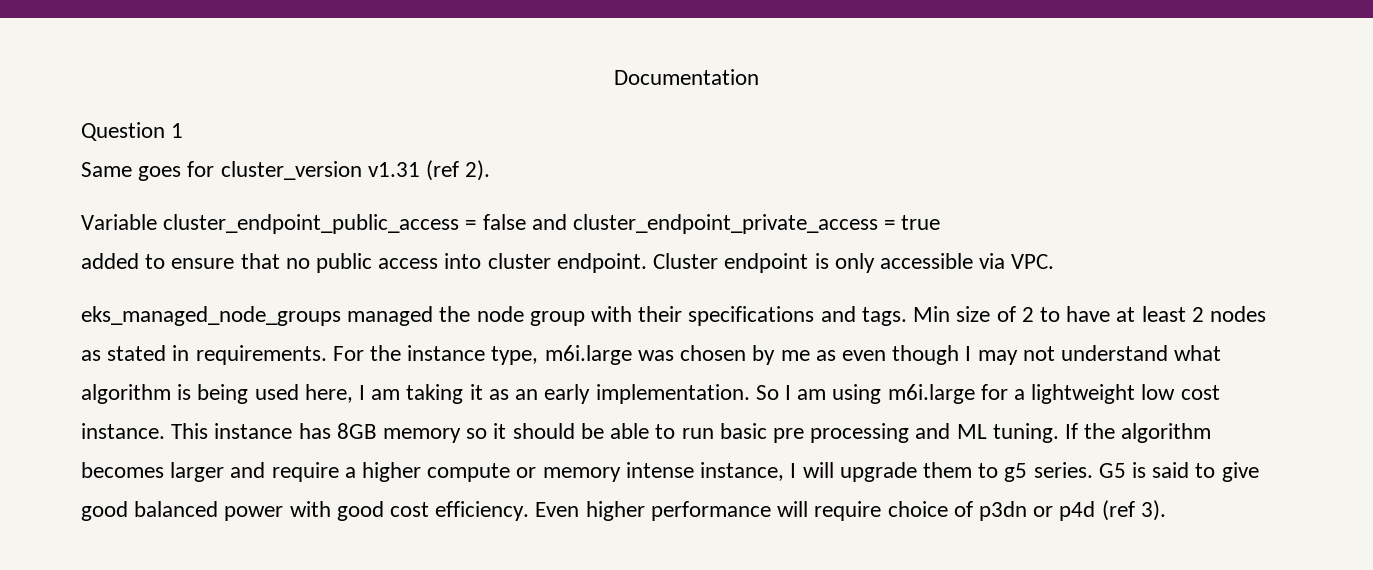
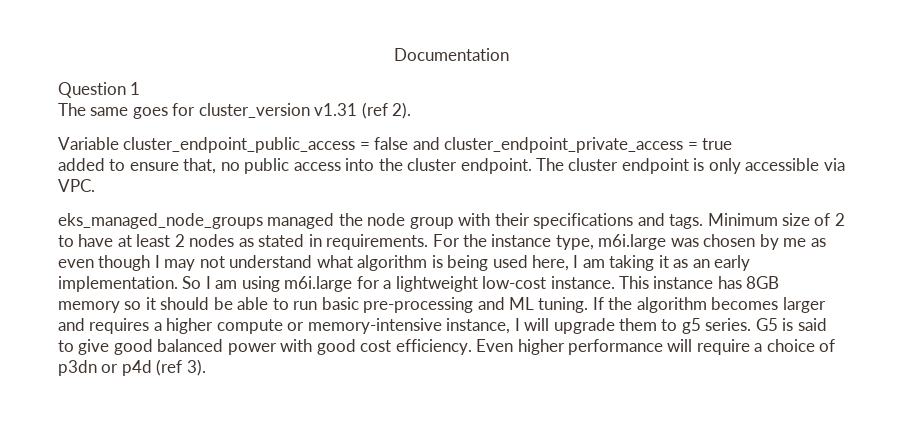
- Same goes for cluster_version v1.31 (ref 2).
+ The same goes for cluster_version v1.31 (ref 2).
- added to ensure that no public access into cluster endpoint.
+ added to ensure that, no public access into the cluster endpoint.
- Cluster endpoint is only accessible via VPC.
+ The cluster endpoint is only accessible via VPC.
- Min size of 2 to have at least 2 nodes as stated in requirements.
+ Minimum size of 2 to have at least 2 nodes as stated in requirements.
- So I am using m6i.large for a lightweight low cost instance.
+ So I am using m6i.large for a lightweight low-cost instance.
- This instance has 8GB memory so it should be able to run basic pre processing and ML tuning.
+ This instance has 8GB memory so it should be able to run basic pre-processing and ML tuning.
- If the algorithm becomes larger and require a higher compute or memory intense instance, I will upgrade them to g5 series.
+ If the algorithm becomes larger and requires a higher compute or memory-intensive instance, I will upgrade them to g5 series.
- Even higher performance will require choice of p3dn or p4d (ref 3).
+ Even higher performance will require a choice of p3dn or p4d (ref 3).

